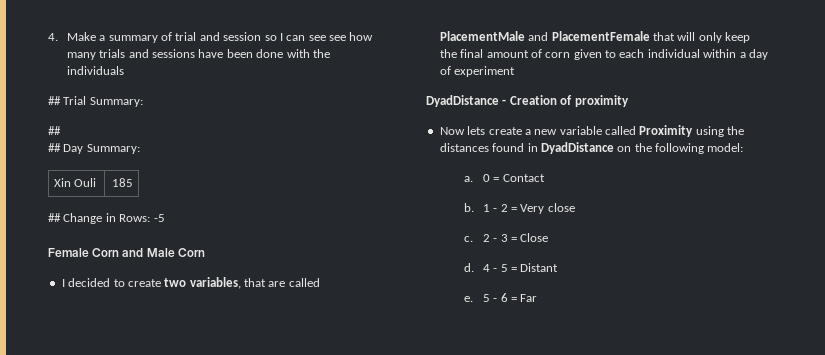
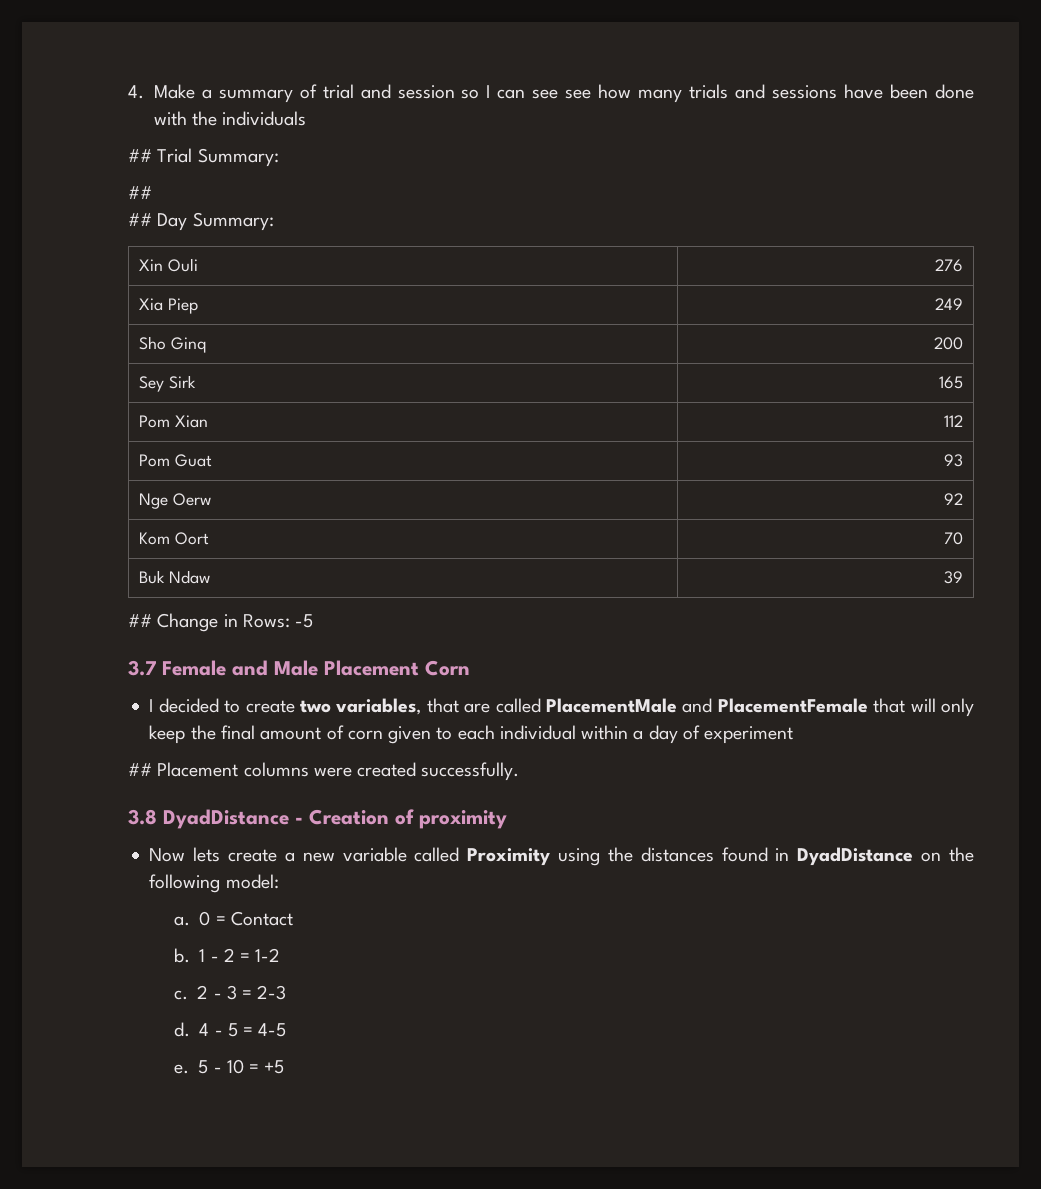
- Xin Ouli | 185
+ Xin Ouli | 276
+ Xia Piep | 249
+ Sho Ginq | 200
+ Sey Sirk | 165
+ Pom Xian | 112
+ Pom Guat | 93
+ Nge Oerw | 92
+ Kom Oort | 70
+ Buk Ndaw | 39
- Female Corn and Male Corn
+ 3.7 Female and Male Placement Corn
- DyadDistance - Creation of proximity
+ ## Placement columns were created successfully.
+ 3.8 DyadDistance - Creation of proximity
- 1 - 2 = Very close
+ 1 - 2 = 1-2
- 2 - 3 = Close
+ 2 - 3 = 2-3
- 4 - 5 = Distant
+ 4 - 5 = 4-5
- 5 - 6 = Far
+ 5 - 10 = +5

